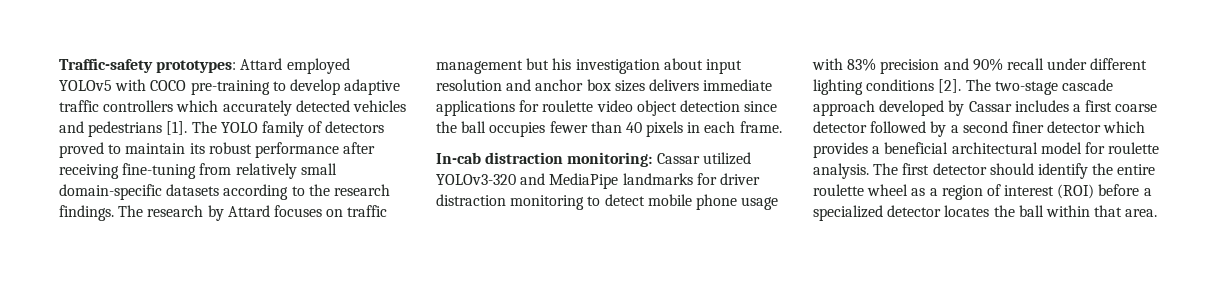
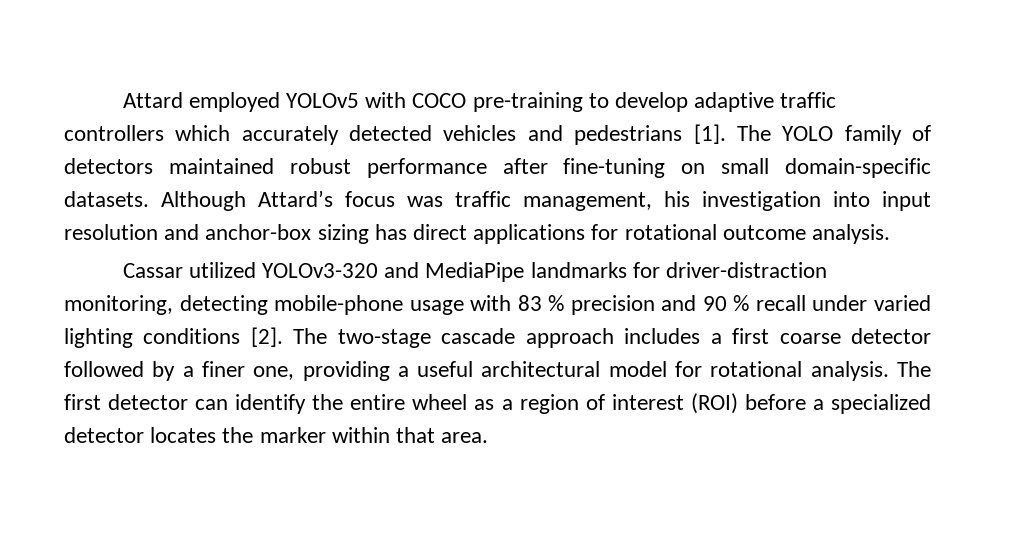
- Traffic-safety prototypes: Attard employed YOLOv5 with COCO pre-training to develop adaptive traffic controllers which accurately detected vehicles and pedestrians [1].
+ Attard employed YOLOv5 with COCO pre-training to develop adaptive traffic controllers which accurately detected vehicles and pedestrians [1].
- The YOLO family of detectors proved to maintain its robust performance after receiving fine-tuning from relatively small domain-specific datasets according to the research findings. The research by Attard focuses on traffic management but his investigation about input resolution and anchor box sizes delivers immediate applications for roulette video object detection since the ball occupies fewer than 40 pixels in each frame.
- In-cab distraction monitoring: Cassar utilized YOLOv3-320 and MediaPipe landmarks for driver distraction monitoring to detect mobile phone usage with 83% precision and 90% recall under different lighting conditions [2].
+ The YOLO family of detectors maintained robust performance after fine-tuning on small domain-specific datasets. Although Attard’s focus was traffic management, his investigation into input resolution and anchor-box sizing has direct applications for rotational outcome analysis.
+ Cassar utilized YOLOv3-320 and MediaPipe landmarks for driver-distraction monitoring, detecting mobile-phone usage with 83 % precision and 90 % recall under varied lighting conditions [2].
- The two-stage cascade approach developed by Cassar includes a first coarse detector followed by a second finer detector which provides a beneficial architectural model for roulette analysis.
+ The two-stage cascade approach includes a first coarse detector followed by a finer one, providing a useful architectural model for rotational analysis.
- The first detector should identify the entire roulette wheel as a region of interest (ROI) before a specialized detector locates the ball within that area.
+ The first detector can identify the entire wheel as a region of interest (ROI) before a specialized detector locates the marker within that area.

